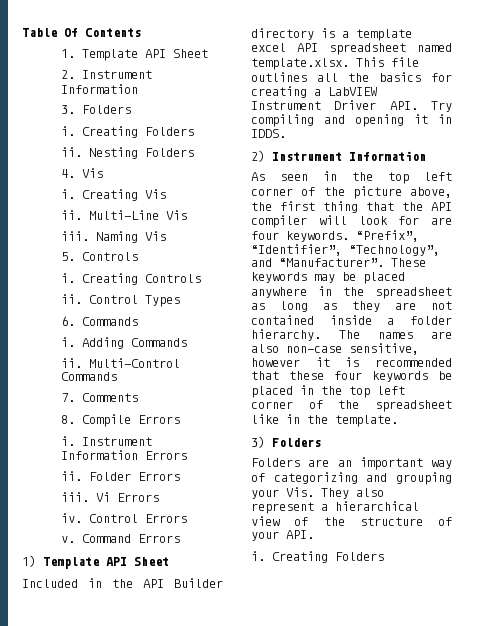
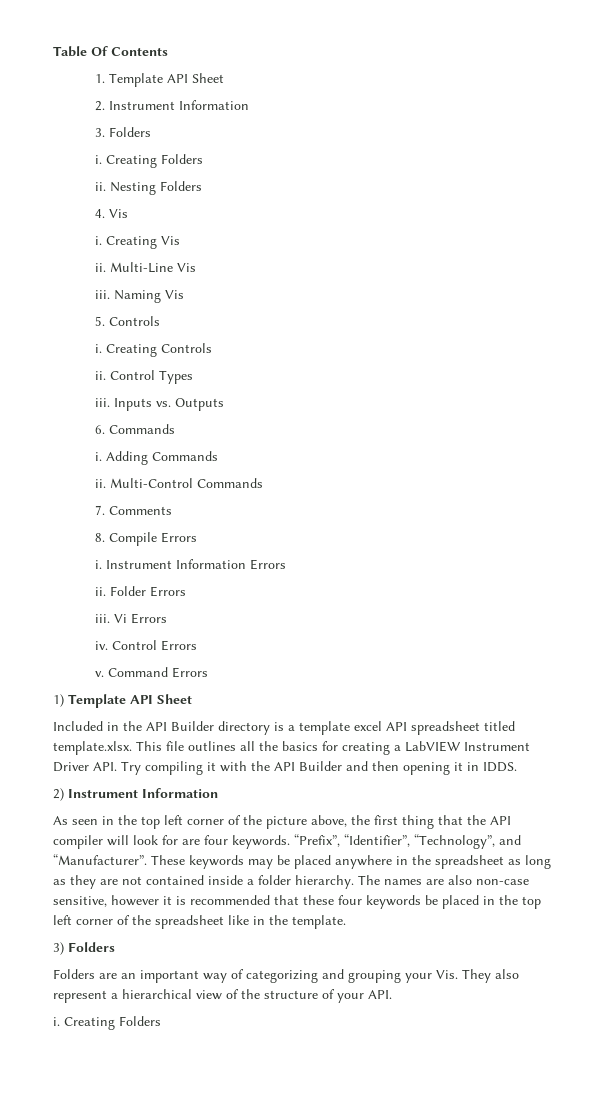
+ iii. Inputs vs. Outputs
- Included in the API Builder directory is a template excel API spreadsheet named template.xlsx. This file outlines all the basics for creating a LabVIEW Instrument Driver API. Try compiling and opening it in IDDS.
+ Included in the API Builder directory is a template excel API spreadsheet titled template.xlsx. This file outlines all the basics for creating a LabVIEW Instrument Driver API. Try compiling it with the API Builder and then opening it in IDDS.

